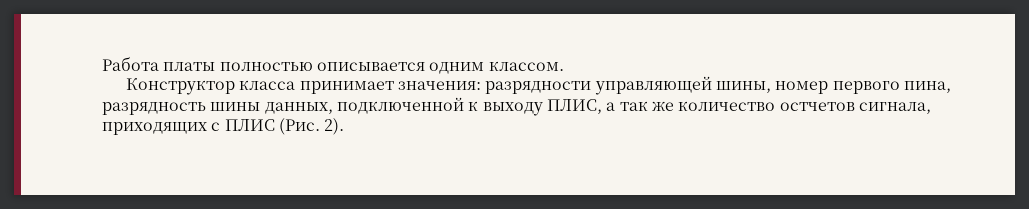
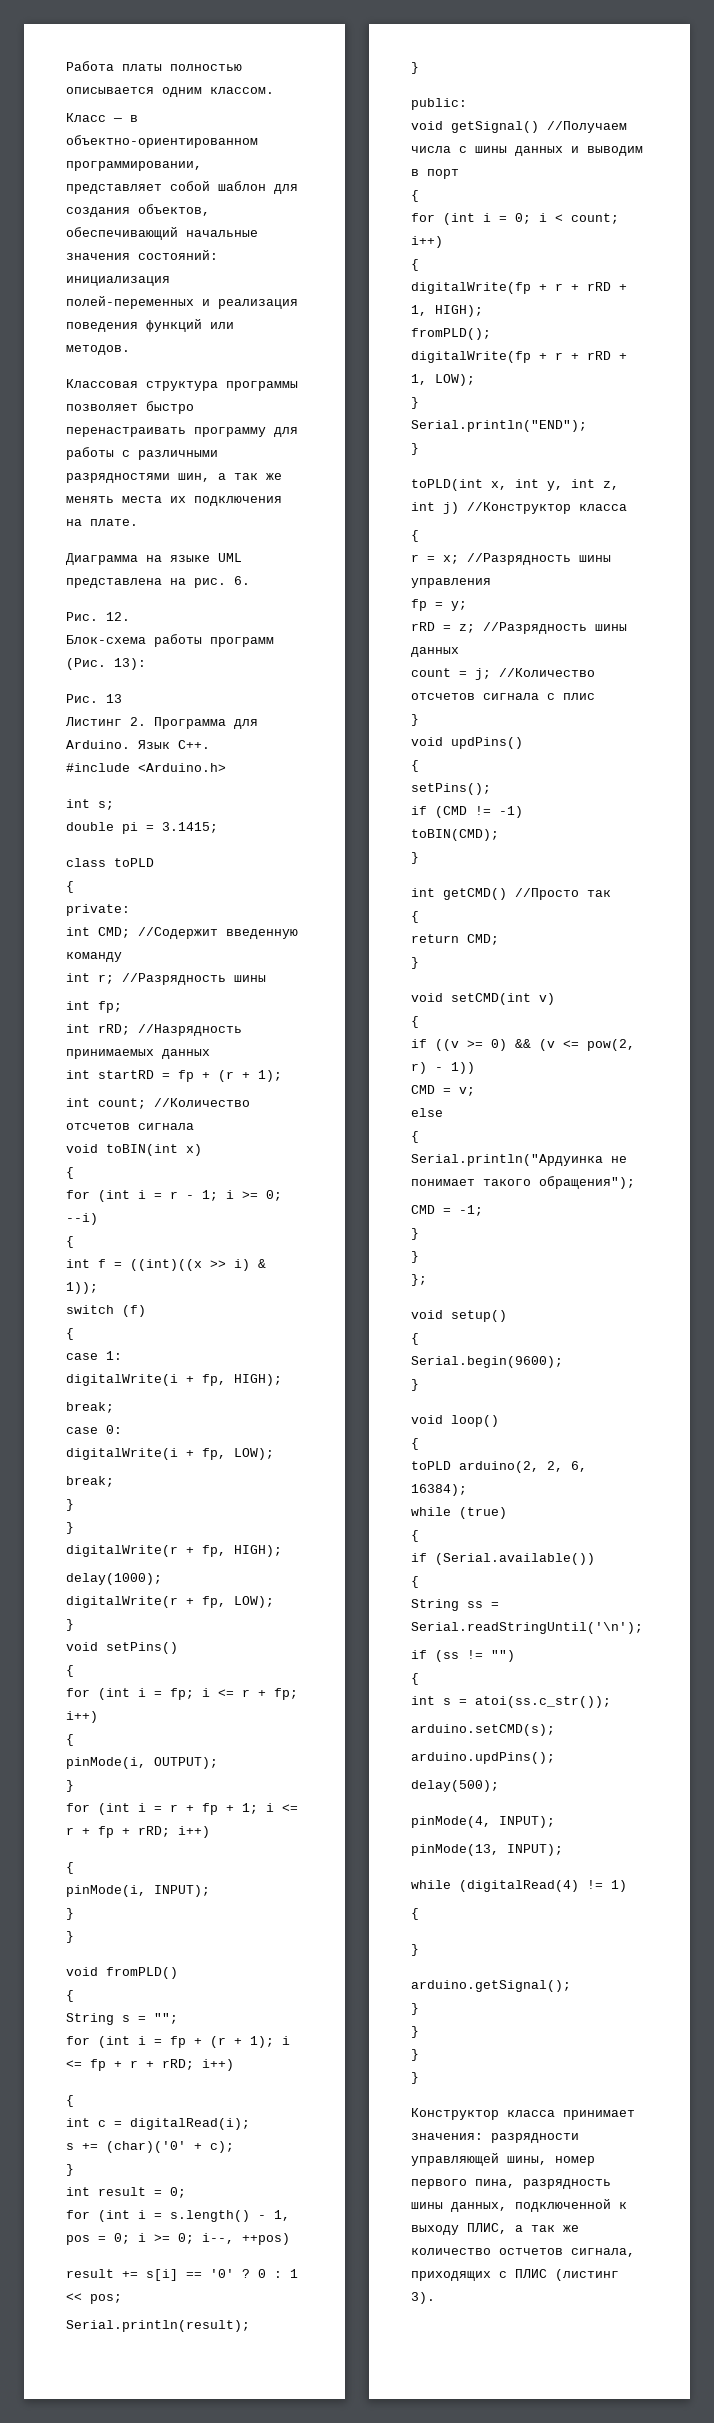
+ Класс — в объектно-ориентированном программировании, представляет собой шаблон для создания объектов, обеспечивающий начальные значения состояний: инициализация полей-переменных и реализация поведения функций или методов.
+ Классовая структура программы позволяет быстро перенастраивать программу для работы с различными разрядностями шин, а так же менять места их подключения на плате.
+ Диаграмма на языке UML представлена на рис. 6.
+ Рис. 12.
+ Блок-схема работы программ (Рис. 13):
+ Рис. 13
+ Листинг 2. Программа для Arduino. Язык C++.
+ #include <Arduino.h>
+ int s;
+ double pi = 3.1415;
+ class toPLD
+ {
+ private:
+ int CMD; //Содержит введенную команду
+ int r; //Разрядность шины
+ int fp;
+ int rRD; //Hазрядность принимаемых данных
+ int startRD = fp + (r + 1);
+ int count; //Количество отсчетов сигнала
+ void toBIN(int x)
+ {
+ for (int i = r - 1; i >= 0; --i)
+ {
+ int f = ((int)((x >> i) & 1));
+ switch (f)
+ {
+ case 1:
+ digitalWrite(i + fp, HIGH);
+ break;
+ case 0:
+ digitalWrite(i + fp, LOW);
+ break;
+ }
+ }
+ digitalWrite(r + fp, HIGH);
+ delay(1000);
+ digitalWrite(r + fp, LOW);
+ }
+ void setPins()
+ {
+ for (int i = fp; i <= r + fp; i++)
+ {
+ pinMode(i, OUTPUT);
+ }
+ for (int i = r + fp + 1; i <= r + fp + rRD; i++)
+ {
+ pinMode(i, INPUT);
+ }
+ }
+ void fromPLD()
+ {
+ String s = "";
+ for (int i = fp + (r + 1); i <= fp + r + rRD; i++)
+ {
+ int c = digitalRead(i);
+ s += (char)('0' + c);
+ }
+ int result = 0;
+ for (int i = s.length() - 1, pos = 0; i >= 0; i--, ++pos)
+ result += s[i] == '0' ? 0 : 1 << pos;
+ Serial.println(result);
+ }
+ public:
+ void getSignal() //Получаем числа с шины данных и выводим в порт
+ {
+ for (int i = 0; i < count; i++)
+ {
+ digitalWrite(fp + r + rRD + 1, HIGH);
+ fromPLD();
+ digitalWrite(fp + r + rRD + 1, LOW);
+ }
+ Serial.println("END");
+ }
+ toPLD(int x, int y, int z, int j) //Конструктор класса
+ {
+ r = x; //Разрядность шины управления
+ fp = y;
+ rRD = z; //Разрядность шины данных
+ count = j; //Количество отсчетов сигнала с плис
+ }
+ void updPins()
+ {
+ setPins();
+ if (CMD != -1)
+ toBIN(CMD);
+ }
+ int getCMD() //Просто так
+ {
+ return CMD;
+ }
+ void setCMD(int v)
+ {
+ if ((v >= 0) && (v <= pow(2, r) - 1))
+ CMD = v;
+ else
+ {
+ Serial.println("Ардуинка не понимает такого обращения");
+ CMD = -1;
+ }
+ }
+ };
+ void setup()
+ {
+ Serial.begin(9600);
+ }
+ void loop()
+ {
+ toPLD arduino(2, 2, 6, 16384);
+ while (true)
+ {
+ if (Serial.available())
+ {
+ String ss = Serial.readStringUntil('\n');
+ if (ss != "")
+ {
+ int s = atoi(ss.c_str());
+ arduino.setCMD(s);
+ arduino.updPins();
+ delay(500);
+ pinMode(4, INPUT);
+ pinMode(13, INPUT);
+ while (digitalRead(4) != 1)
+ {
+ }
+ arduino.getSignal();
+ }
+ }
+ }
+ }
- Конструктор класса принимает значения: разрядности управляющей шины, номер первого пина, разрядность шины данных, подключенной к выходу ПЛИС, а так же количество остчетов сигнала, приходящих с ПЛИС (Рис. 2).
+ Конструктор класса принимает значения: разрядности управляющей шины, номер первого пина, разрядность шины данных, подключенной к выходу ПЛИС, а так же количество остчетов сигнала, приходящих с ПЛИС (листинг 3).

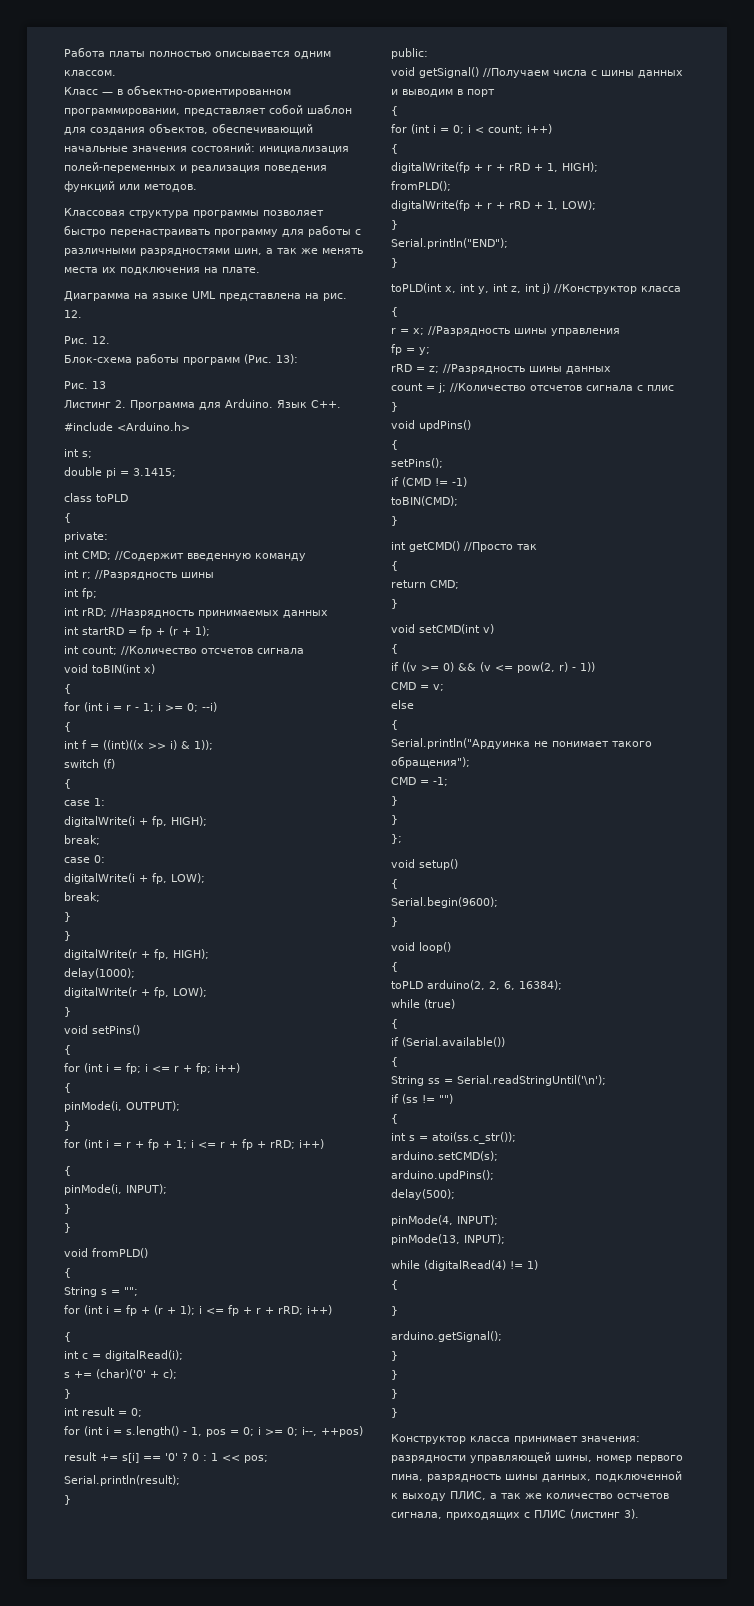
- Диаграмма на языке UML представлена на рис. 6.
+ Диаграмма на языке UML представлена на рис. 12.

